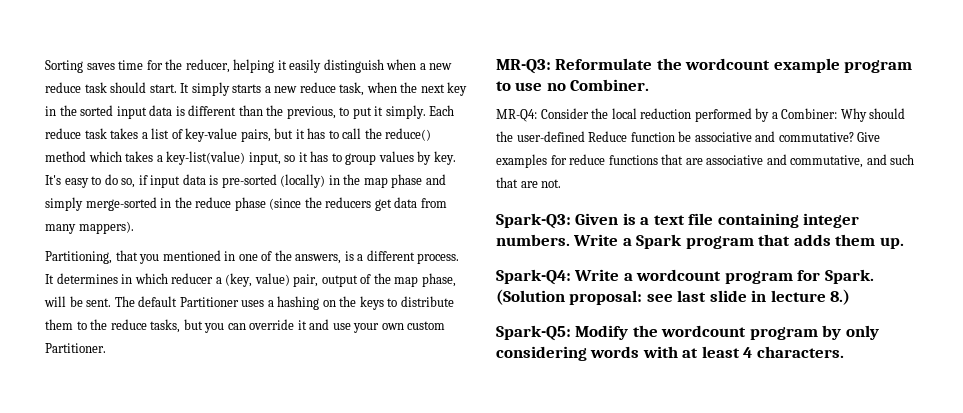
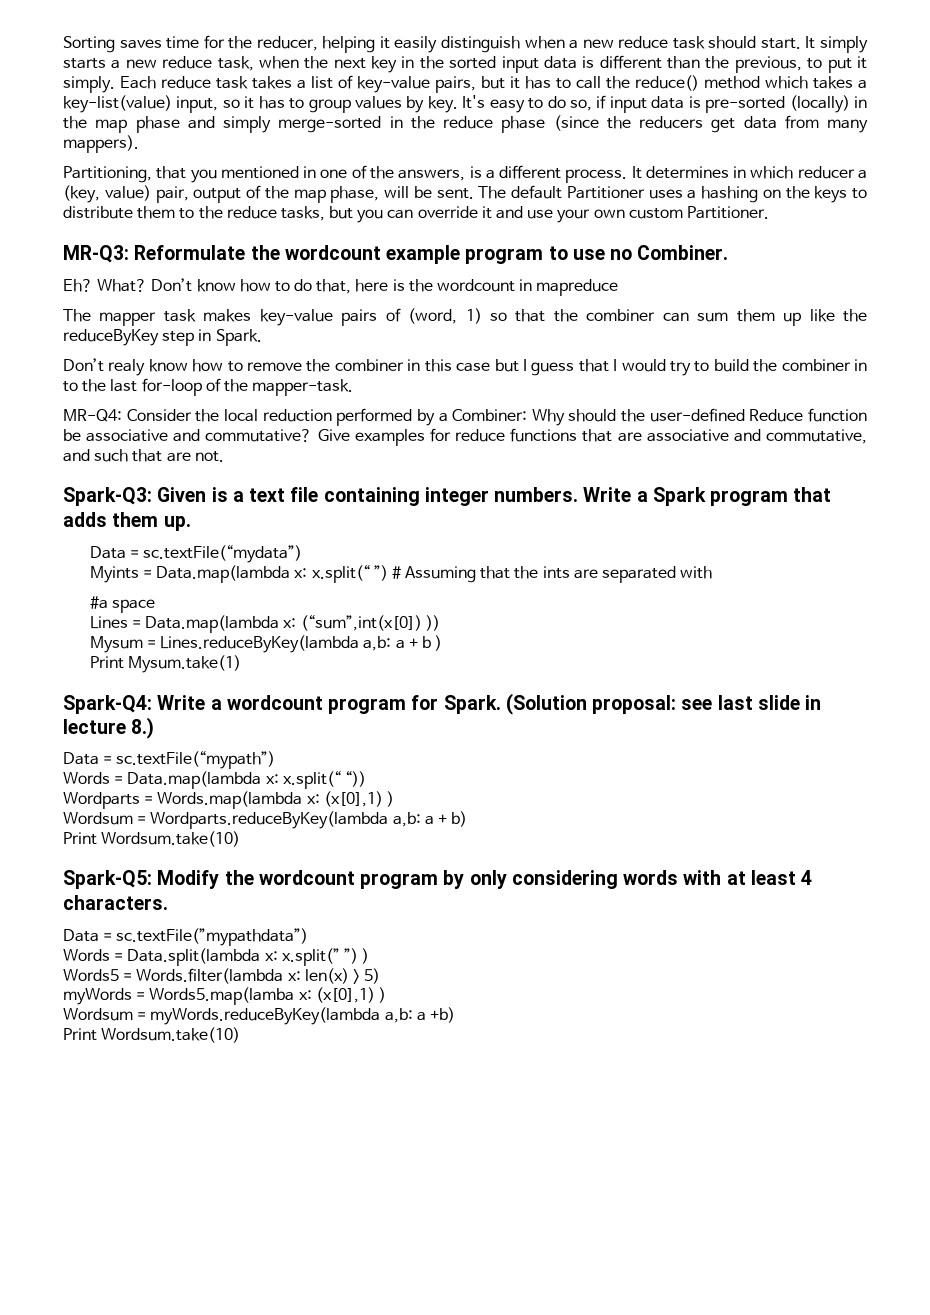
+ Eh? What? Don’t know how to do that, here is the wordcount in mapreduce
+ The mapper task makes key-value pairs of (word, 1) so that the combiner can sum them up like the reduceByKey step in Spark.
+ Don’t realy know how to remove the combiner in this case but I guess that I would try to build the combiner in to the last for-loop of the mapper-task.
+ Data = sc.textFile(“mydata”)
+ Myints = Data.map(lambda x: x.split(“ ”) # Assuming that the ints are separated with
+ #a space
+ Lines = Data.map(lambda x: (“sum”,int(x[0]) ))
+ Mysum = Lines.reduceByKey(lambda a,b: a + b )
+ Print Mysum.take(1)
+ Data = sc.textFile(“mypath”)
+ Words = Data.map(lambda x: x.split(“ “))
+ Wordparts = Words.map(lambda x: (x[0],1) )
+ Wordsum = Wordparts.reduceByKey(lambda a,b: a + b)
+ Print Wordsum.take(10)
+ Data = sc.textFile(”mypathdata”)
+ Words = Data.split(lambda x: x.split(” ”) )
+ Words5 = Words.filter(lambda x: len(x) > 5)
+ myWords = Words5.map(lamba x: (x[0],1) )
+ Wordsum = myWords.reduceByKey(lambda a,b: a +b)
+ Print Wordsum.take(10)

